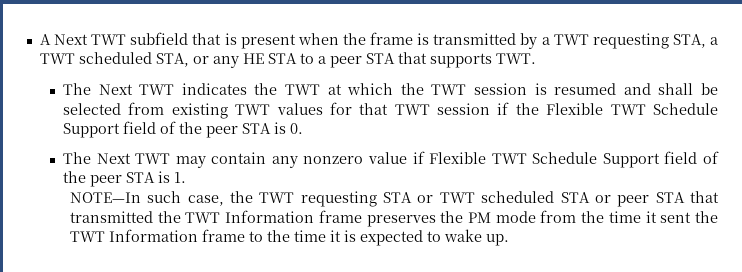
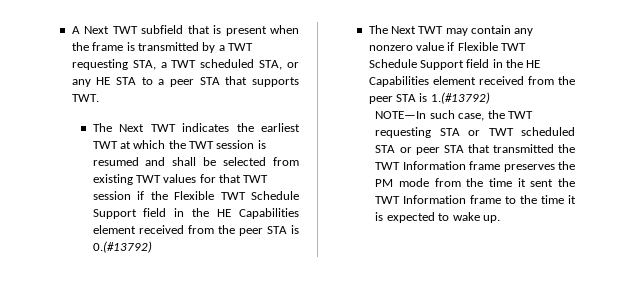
- The Next TWT indicates the TWT at which the TWT session is resumed and shall be selected from existing TWT values for that TWT session if the Flexible TWT Schedule Support field of the peer STA is 0.
+ The Next TWT indicates the earliest TWT at which the TWT session is resumed and shall be selected from existing TWT values for that TWT session if the Flexible TWT Schedule Support field in the HE Capabilities element received from the peer STA is 0.(#13792)
- The Next TWT may contain any nonzero value if Flexible TWT Schedule Support field of the peer STA is 1.
+ The Next TWT may contain any nonzero value if Flexible TWT Schedule Support field in the HE Capabilities element received from the peer STA is 1.(#13792)

